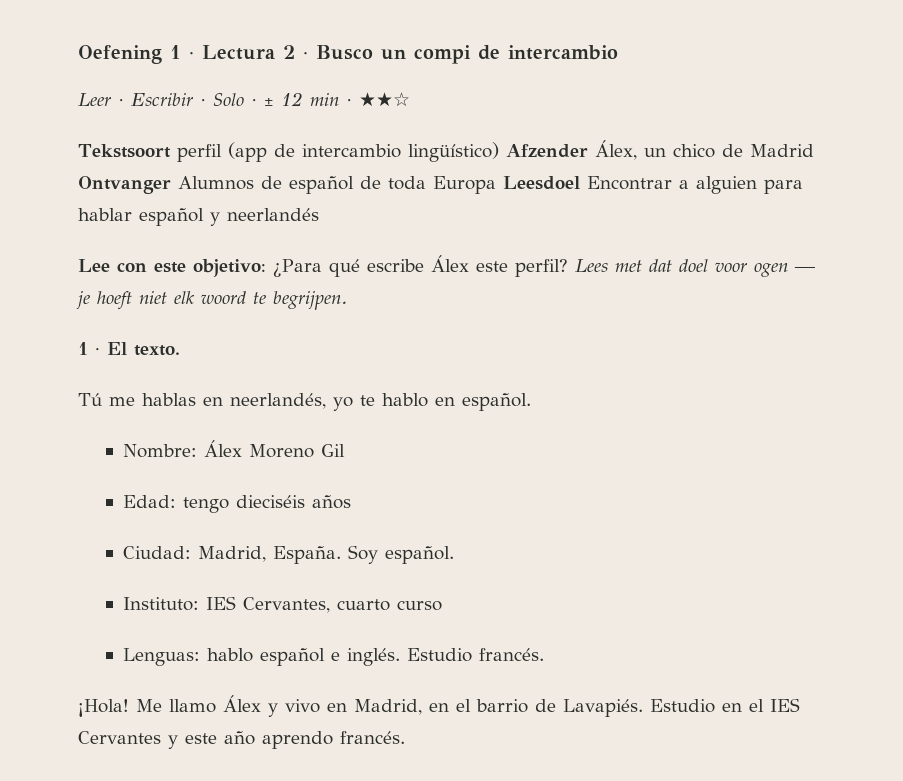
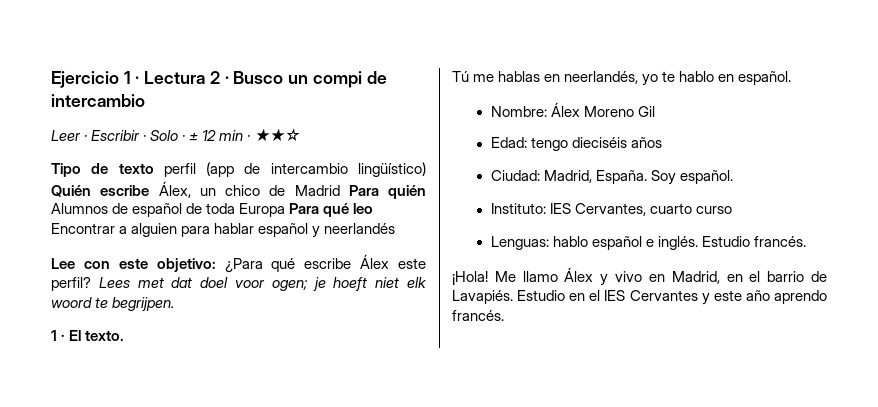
- Oefening 1 · Lectura 2 · Busco un compi de intercambio
+ Ejercicio 1 · Lectura 2 · Busco un compi de intercambio
- Tekstsoort perfil (app de intercambio lingüístico) Afzender Álex, un chico de Madrid Ontvanger Alumnos de español de toda Europa Leesdoel Encontrar a alguien para hablar español y neerlandés
+ Tipo de texto perfil (app de intercambio lingüístico) Quién escribe Álex, un chico de Madrid Para quién Alumnos de español de toda Europa Para qué leo Encontrar a alguien para hablar español y neerlandés
- Lees met dat doel voor ogen — je hoeft niet elk woord te begrijpen.
+ Lees met dat doel voor ogen; je hoeft niet elk woord te begrijpen.

